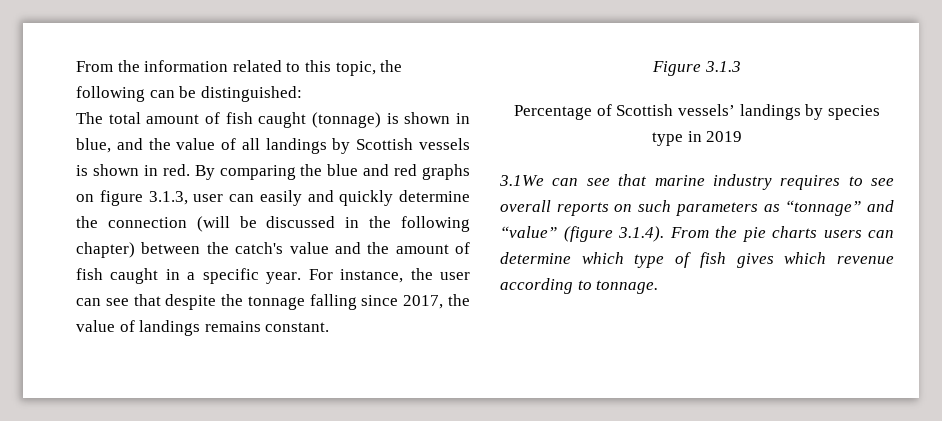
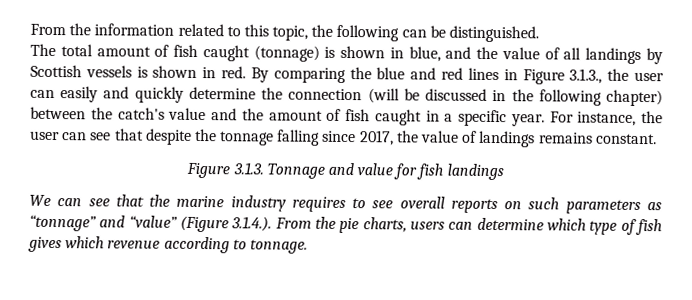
- From the information related to this topic, the following can be distinguished:
+ From the information related to this topic, the following can be distinguished.
- By comparing the blue and red graphs on figure 3.1.3, user can easily and quickly determine the connection (will be discussed in the following chapter) between the catch's value and the amount of fish caught in a specific year.
+ By comparing the blue and red lines in Figure 3.1.3., the user can easily and quickly determine the connection (will be discussed in the following chapter) between the catch's value and the amount of fish caught in a specific year.
- Figure 3.1.3
- Percentage of Scottish vessels’ landings by species type in 2019
- 3.1We can see that marine industry requires to see overall reports on such parameters as “tonnage” and “value” (figure 3.1.4). From the pie charts users can determine which type of fish gives which revenue according to tonnage.
+ Figure 3.1.3. Tonnage and value for fish landings
+ We can see that the marine industry requires to see overall reports on such parameters as “tonnage” and “value” (Figure 3.1.4.). From the pie charts, users can determine which type of fish gives which revenue according to tonnage.

